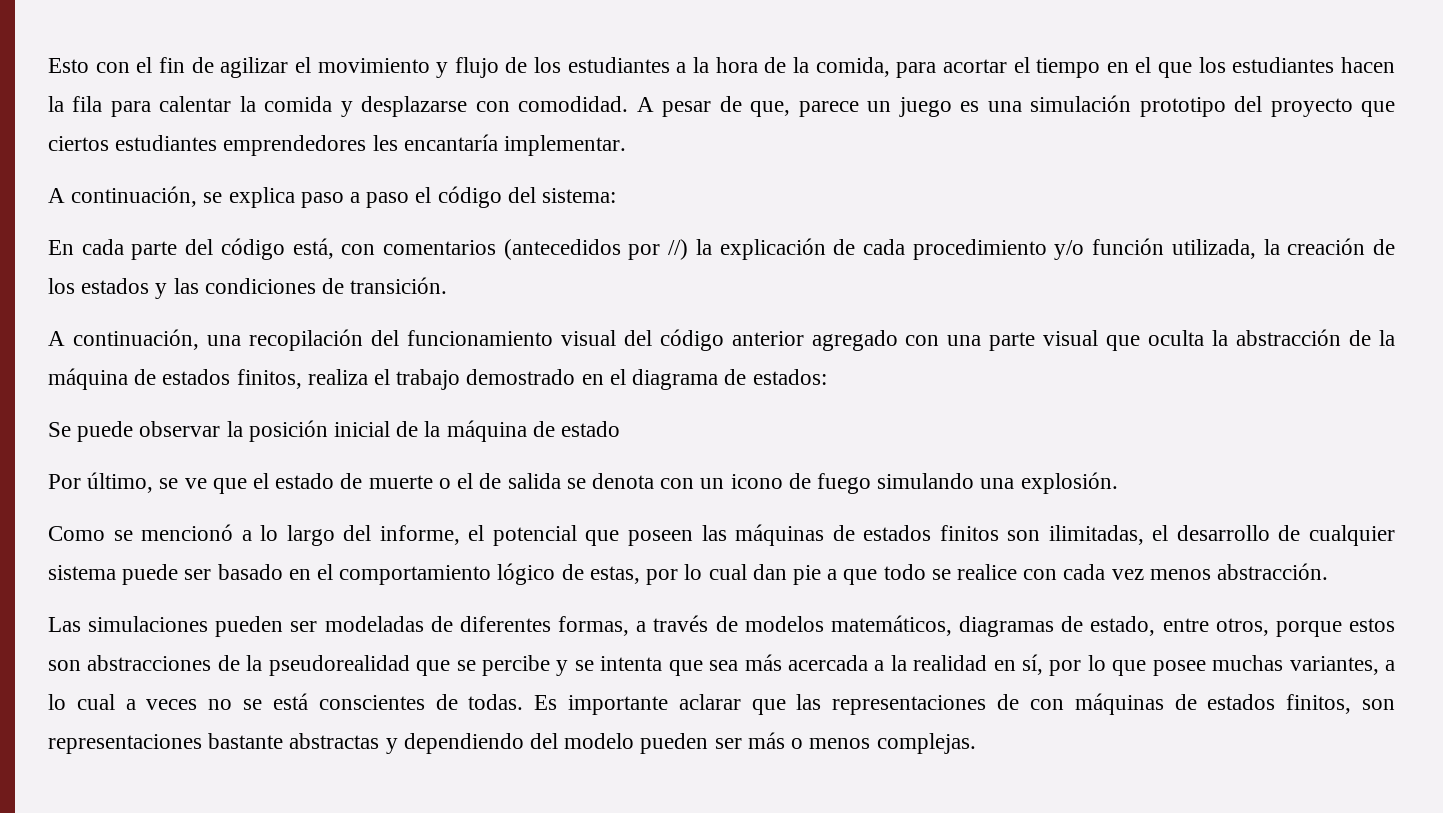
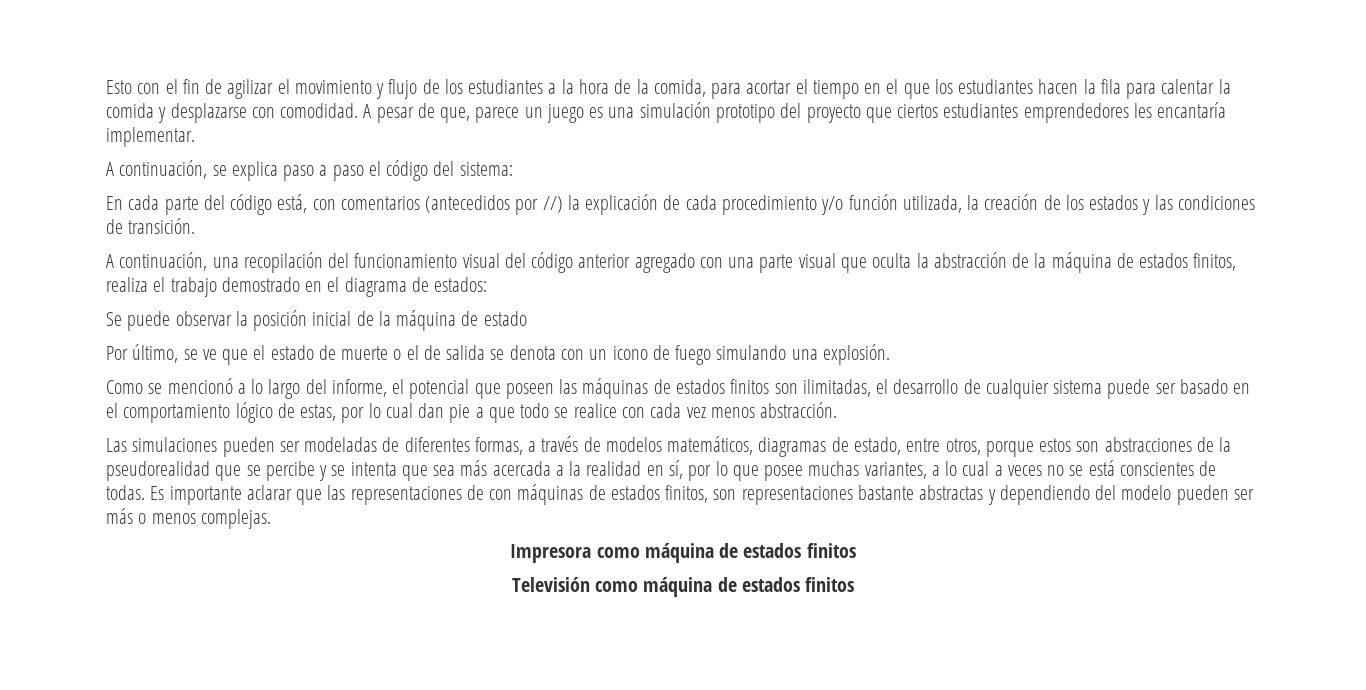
+ Impresora como máquina de estados finitos
+ Televisión como máquina de estados finitos

